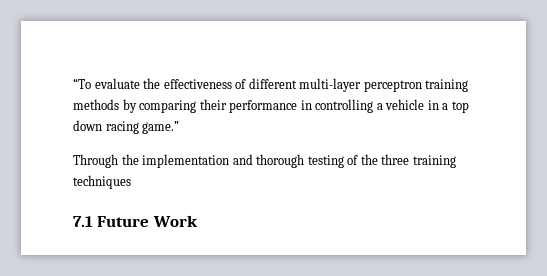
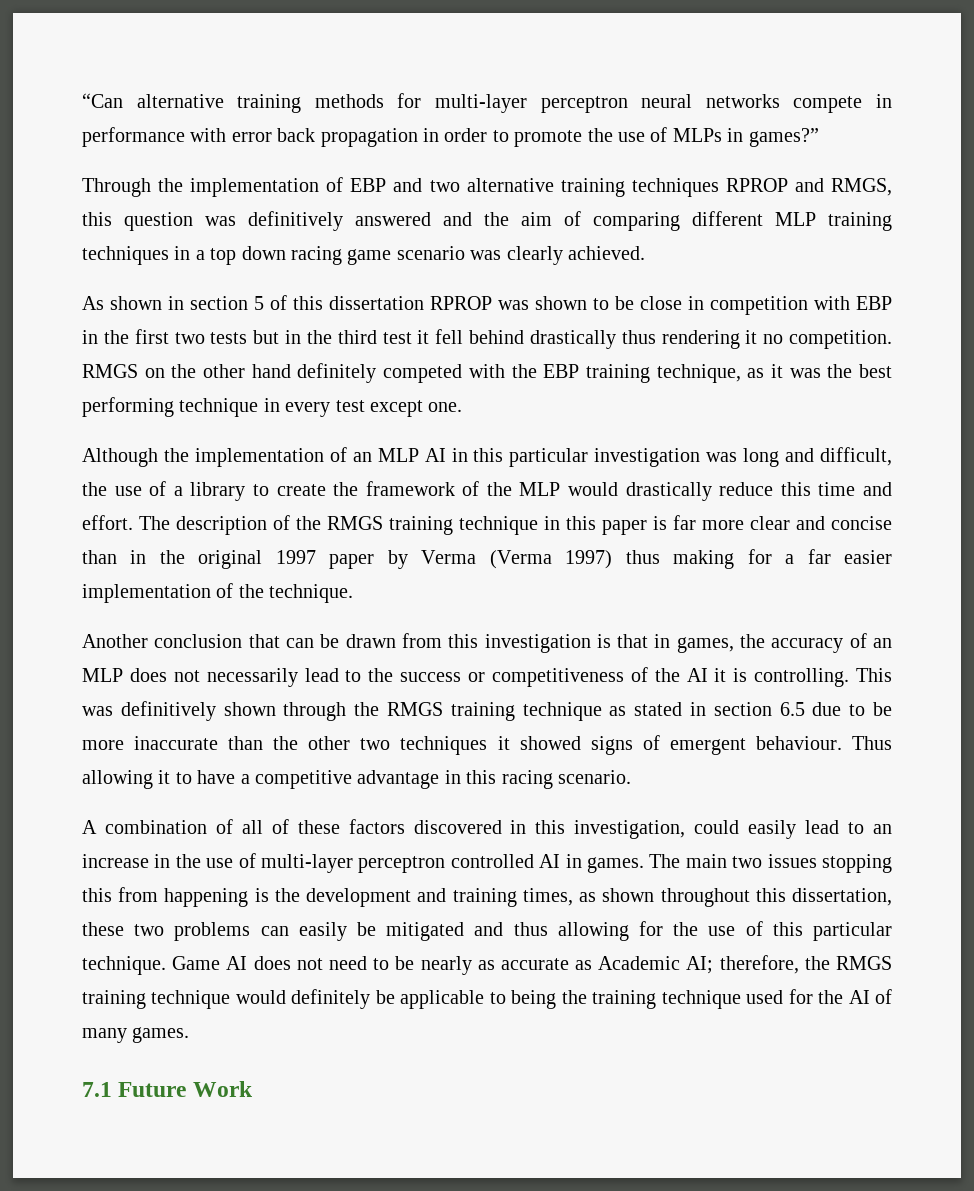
- “To evaluate the effectiveness of different multi-layer perceptron training methods by comparing their performance in controlling a vehicle in a top down racing game.”
- Through the implementation and thorough testing of the three training techniques
+ “Can alternative training methods for multi-layer perceptron neural networks compete in performance with error back propagation in order to promote the use of MLPs in games?”
+ Through the implementation of EBP and two alternative training techniques RPROP and RMGS, this question was definitively answered and the aim of comparing different MLP training techniques in a top down racing game scenario was clearly achieved.
+ As shown in section 5 of this dissertation RPROP was shown to be close in competition with EBP in the first two tests but in the third test it fell behind drastically thus rendering it no competition. RMGS on the other hand definitely competed with the EBP training technique, as it was the best performing technique in every test except one.
+ Although the implementation of an MLP AI in this particular investigation was long and difficult, the use of a library to create the framework of the MLP would drastically reduce this time and effort. The description of the RMGS training technique in this paper is far more clear and concise than in the original 1997 paper by Verma (Verma 1997) thus making for a far easier implementation of the technique.
+ Another conclusion that can be drawn from this investigation is that in games, the accuracy of an MLP does not necessarily lead to the success or competitiveness of the AI it is controlling. This was definitively shown through the RMGS training technique as stated in section 6.5 due to be more inaccurate than the other two techniques it showed signs of emergent behaviour. Thus allowing it to have a competitive advantage in this racing scenario.
+ A combination of all of these factors discovered in this investigation, could easily lead to an increase in the use of multi-layer perceptron controlled AI in games. The main two issues stopping this from happening is the development and training times, as shown throughout this dissertation, these two problems can easily be mitigated and thus allowing for the use of this particular technique. Game AI does not need to be nearly as accurate as Academic AI; therefore, the RMGS training technique would definitely be applicable to being the training technique used for the AI of many games.

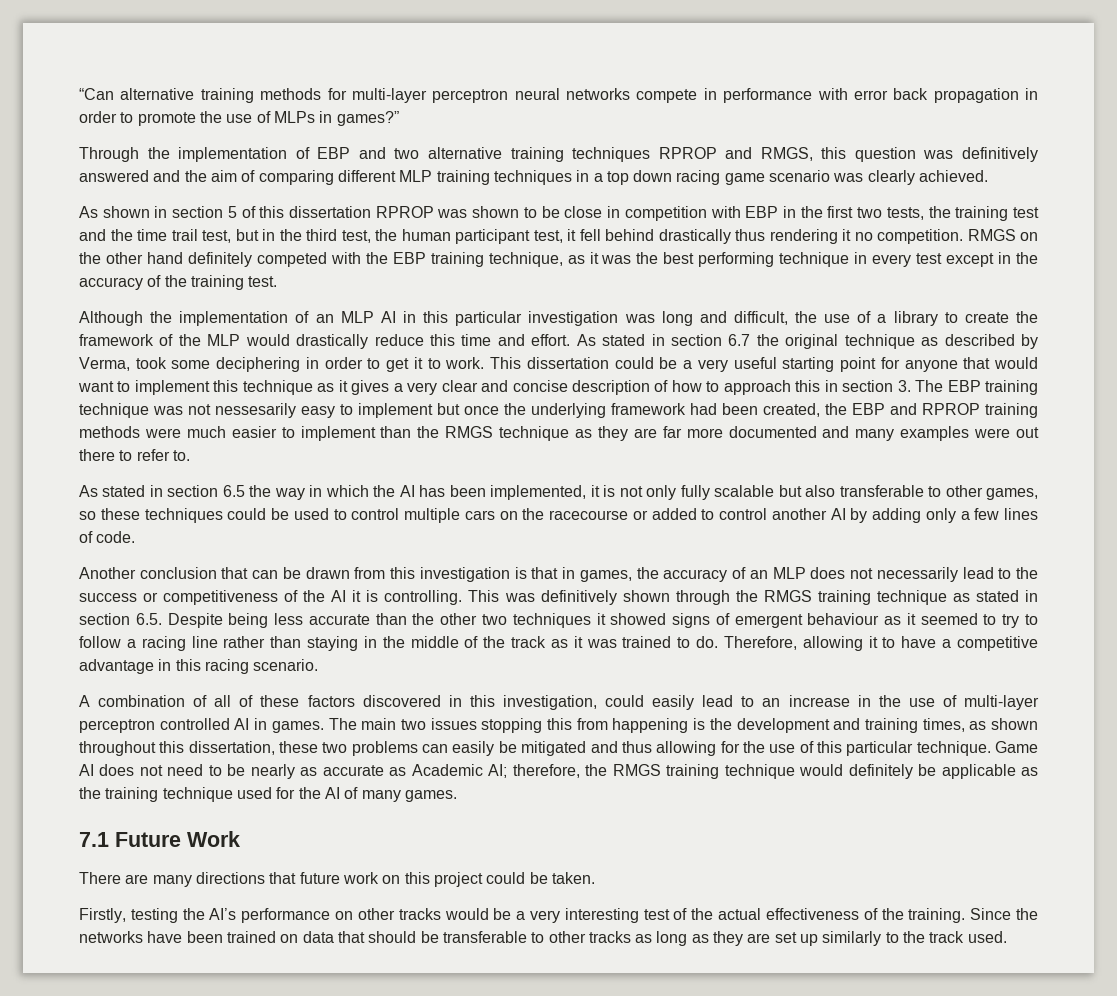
- As shown in section 5 of this dissertation RPROP was shown to be close in competition with EBP in the first two tests but in the third test it fell behind drastically thus rendering it no competition.
+ As shown in section 5 of this dissertation RPROP was shown to be close in competition with EBP in the first two tests, the training test and the time trail test, but in the third test, the human participant test, it fell behind drastically thus rendering it no competition.
- RMGS on the other hand definitely competed with the EBP training technique, as it was the best performing technique in every test except one.
+ RMGS on the other hand definitely competed with the EBP training technique, as it was the best performing technique in every test except in the accuracy of the training test.
- The description of the RMGS training technique in this paper is far more clear and concise than in the original 1997 paper by Verma (Verma 1997) thus making for a far easier implementation of the technique.
+ As stated in section 6.7 the original technique as described by Verma, took some deciphering in order to get it to work. This dissertation could be a very useful starting point for anyone that would want to implement this technique as it gives a very clear and concise description of how to approach this in section 3. The EBP training technique was not nessesarily easy to implement but once the underlying framework had been created, the EBP and RPROP training methods were much easier to implement than the RMGS technique as they are far more documented and many examples were out there to refer to.
+ As stated in section 6.5 the way in which the AI has been implemented, it is not only fully scalable but also transferable to other games, so these techniques could be used to control multiple cars on the racecourse or added to control another AI by adding only a few lines of code.
- This was definitively shown through the RMGS training technique as stated in section 6.5 due to be more inaccurate than the other two techniques it showed signs of emergent behaviour. Thus allowing it to have a competitive advantage in this racing scenario.
+ This was definitively shown through the RMGS training technique as stated in section 6.5. Despite being less accurate than the other two techniques it showed signs of emergent behaviour as it seemed to try to follow a racing line rather than staying in the middle of the track as it was trained to do. Therefore, allowing it to have a competitive advantage in this racing scenario.
- Game AI does not need to be nearly as accurate as Academic AI; therefore, the RMGS training technique would definitely be applicable to being the training technique used for the AI of many games.
+ Game AI does not need to be nearly as accurate as Academic AI; therefore, the RMGS training technique would definitely be applicable as the training technique used for the AI of many games.
+ There are many directions that future work on this project could be taken.
+ Firstly, testing the AI’s performance on other tracks would be a very interesting test of the actual effectiveness of the training. Since the networks have been trained on data that should be transferable to other tracks as long as they are set up similarly to the track used.

